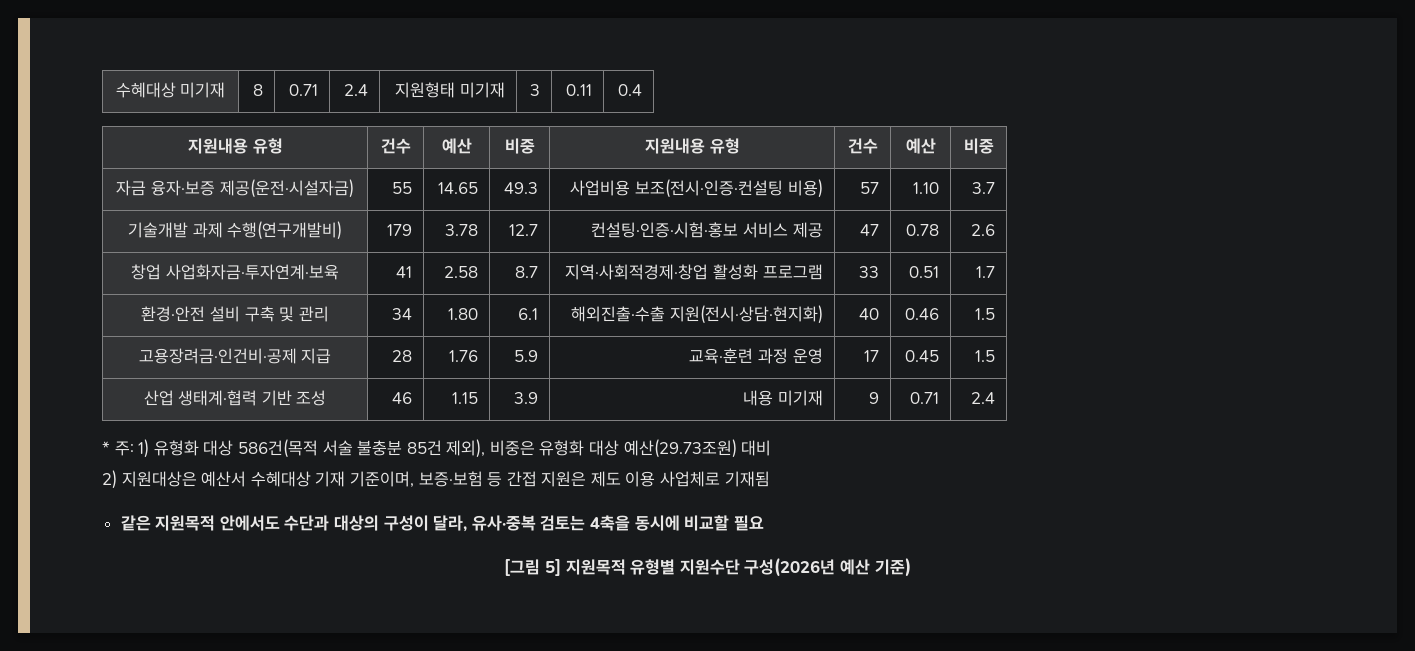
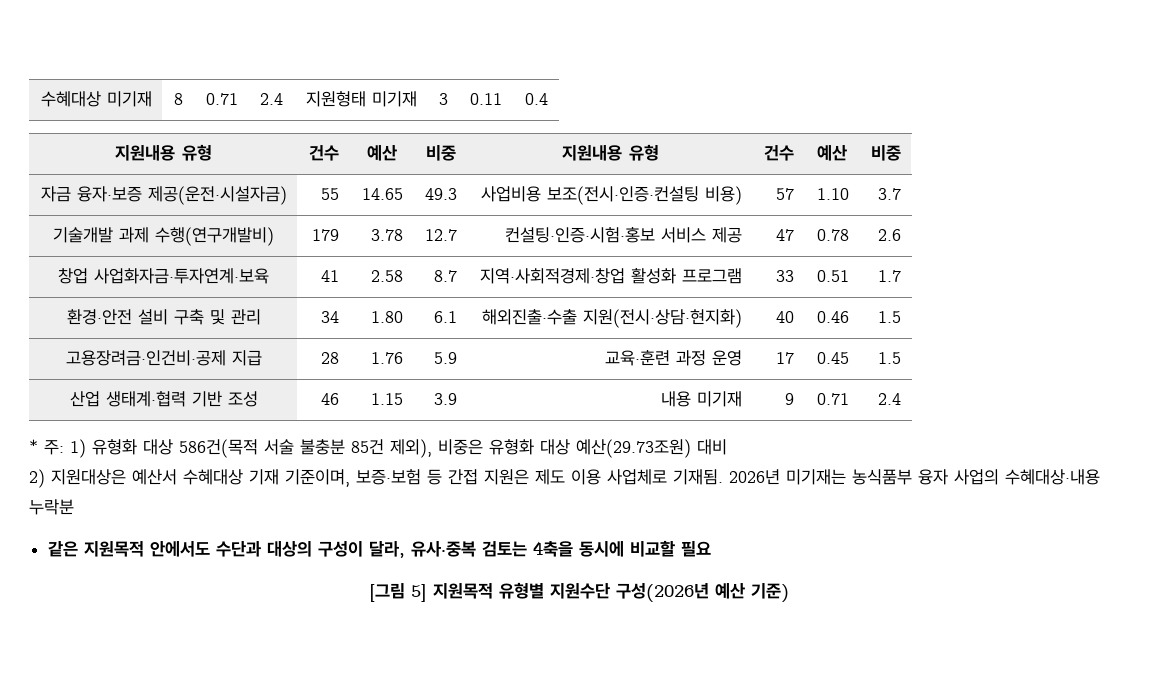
- 2) 지원대상은 예산서 수혜대상 기재 기준이며, 보증·보험 등 간접 지원은 제도 이용 사업체로 기재됨
+ 2) 지원대상은 예산서 수혜대상 기재 기준이며, 보증·보험 등 간접 지원은 제도 이용 사업체로 기재됨. 2026년 미기재는 농식품부 융자 사업의 수혜대상·내용 누락분

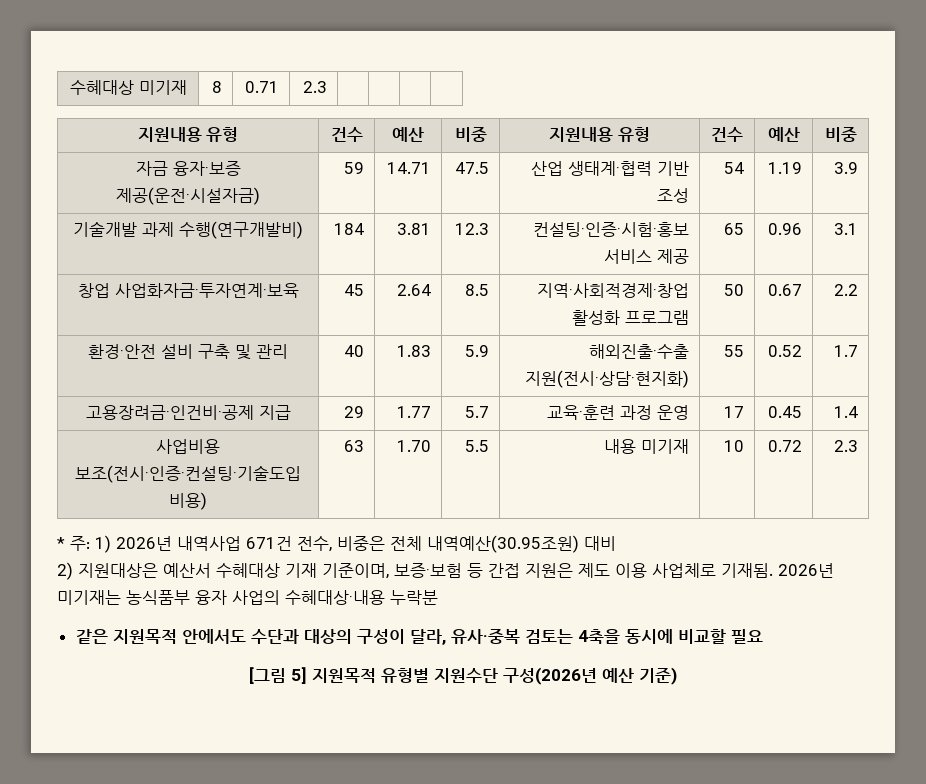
- 수혜대상 미기재 | 8 | 0.71 | 2.4 | 지원형태 미기재 | 3 | 0.11 | 0.4
+ 수혜대상 미기재 | 8 | 0.71 | 2.3 | | | |
- 자금 융자·보증 제공(운전·시설자금) | 55 | 14.65 | 49.3 | 사업비용 보조(전시·인증·컨설팅 비용) | 57 | 1.10 | 3.7
+ 자금 융자·보증 제공(운전·시설자금) | 59 | 14.71 | 47.5 | 산업 생태계·협력 기반 조성 | 54 | 1.19 | 3.9
- 기술개발 과제 수행(연구개발비) | 179 | 3.78 | 12.7 | 컨설팅·인증·시험·홍보 서비스 제공 | 47 | 0.78 | 2.6
+ 기술개발 과제 수행(연구개발비) | 184 | 3.81 | 12.3 | 컨설팅·인증·시험·홍보 서비스 제공 | 65 | 0.96 | 3.1
- 창업 사업화자금·투자연계·보육 | 41 | 2.58 | 8.7 | 지역·사회적경제·창업 활성화 프로그램 | 33 | 0.51 | 1.7
+ 창업 사업화자금·투자연계·보육 | 45 | 2.64 | 8.5 | 지역·사회적경제·창업 활성화 프로그램 | 50 | 0.67 | 2.2
- 환경·안전 설비 구축 및 관리 | 34 | 1.80 | 6.1 | 해외진출·수출 지원(전시·상담·현지화) | 40 | 0.46 | 1.5
+ 환경·안전 설비 구축 및 관리 | 40 | 1.83 | 5.9 | 해외진출·수출 지원(전시·상담·현지화) | 55 | 0.52 | 1.7
- 고용장려금·인건비·공제 지급 | 28 | 1.76 | 5.9 | 교육·훈련 과정 운영 | 17 | 0.45 | 1.5
- 산업 생태계·협력 기반 조성 | 46 | 1.15 | 3.9 | 내용 미기재 | 9 | 0.71 | 2.4
+ 고용장려금·인건비·공제 지급 | 29 | 1.77 | 5.7 | 교육·훈련 과정 운영 | 17 | 0.45 | 1.4
+ 사업비용 보조(전시·인증·컨설팅·기술도입 비용) | 63 | 1.70 | 5.5 | 내용 미기재 | 10 | 0.72 | 2.3
- * 주: 1) 유형화 대상 586건(목적 서술 불충분 85건 제외), 비중은 유형화 대상 예산(29.73조원) 대비
+ * 주: 1) 2026년 내역사업 671건 전수, 비중은 전체 내역예산(30.95조원) 대비

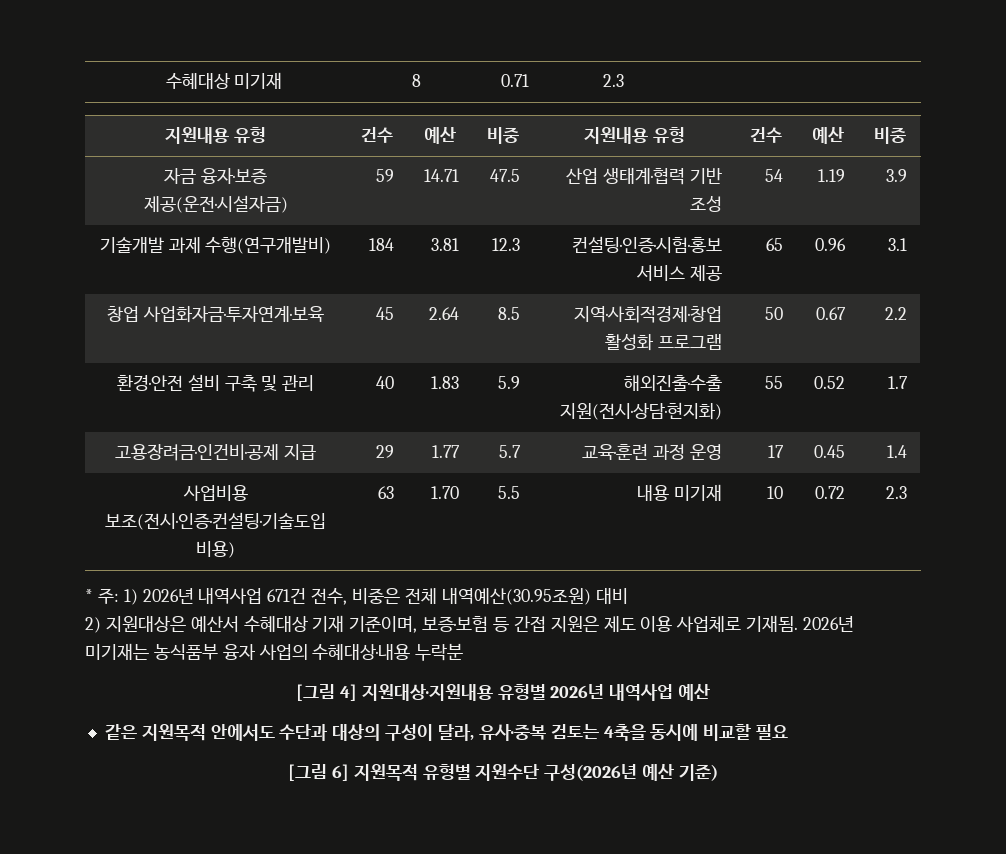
+ [그림 4] 지원대상·지원내용 유형별 2026년 내역사업 예산
- [그림 5] 지원목적 유형별 지원수단 구성(2026년 예산 기준)
+ [그림 6] 지원목적 유형별 지원수단 구성(2026년 예산 기준)

